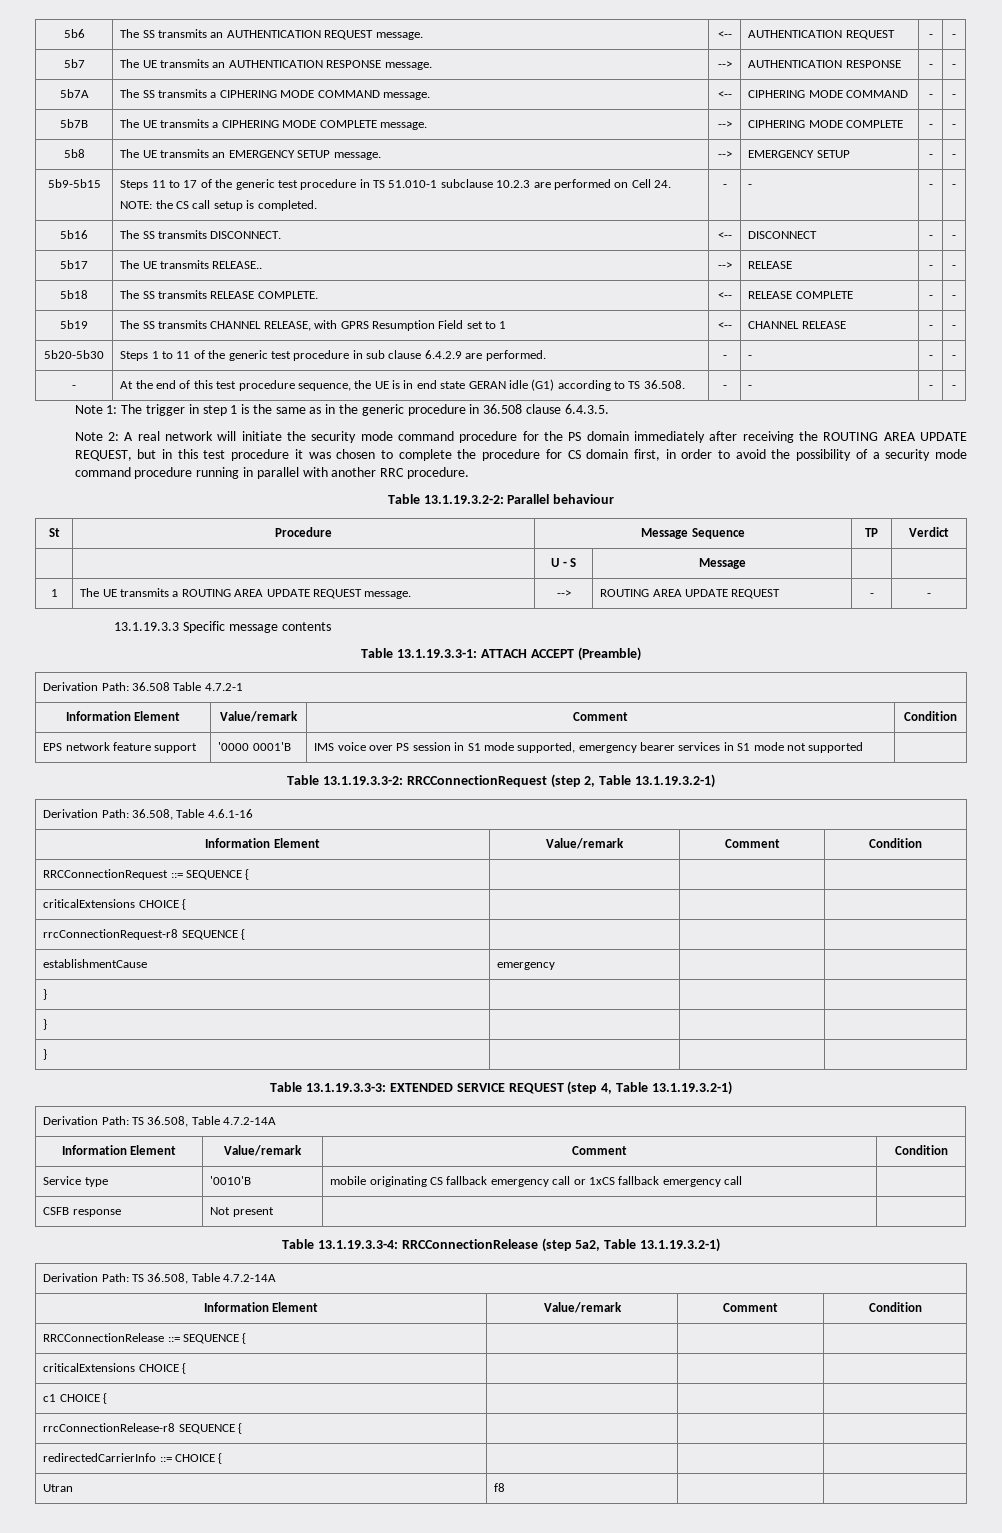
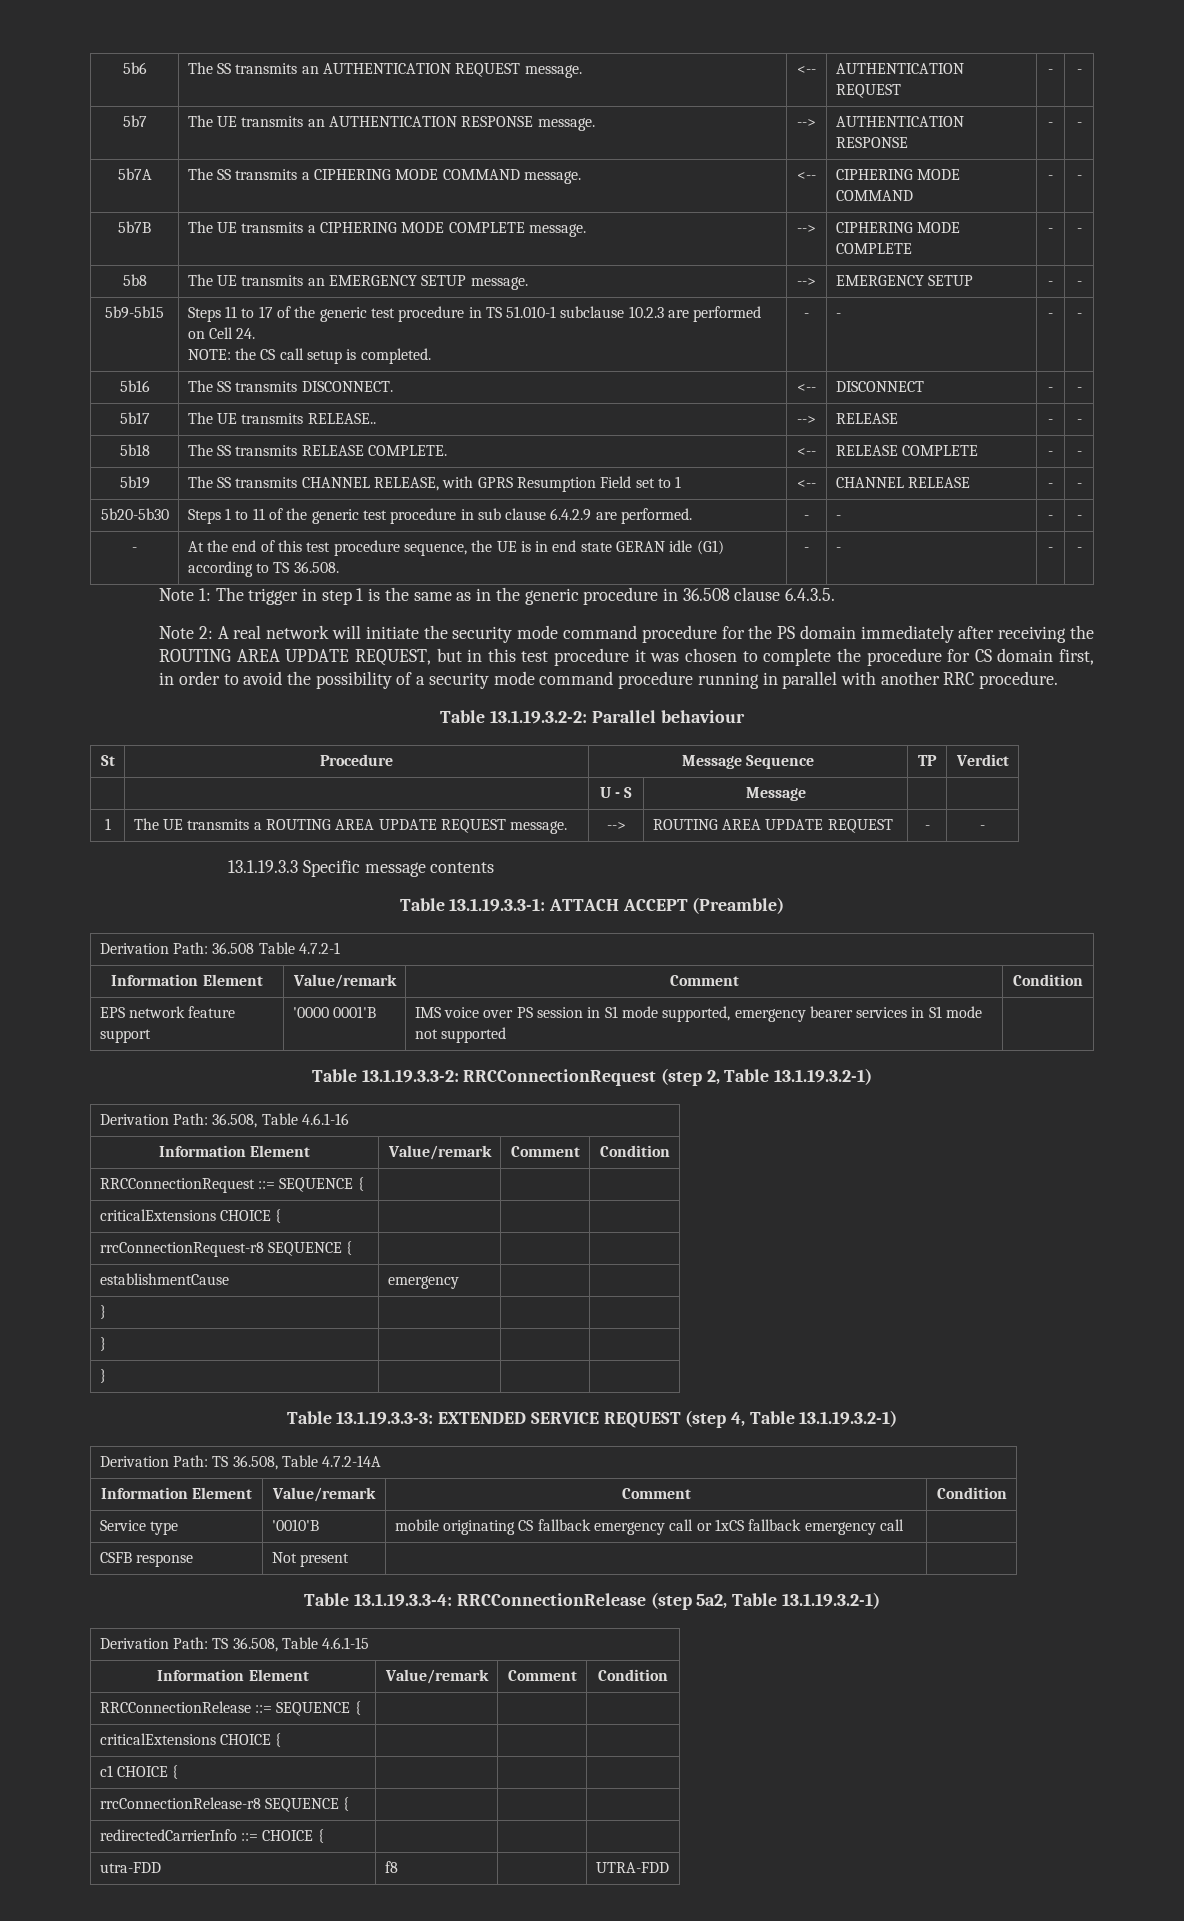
  Table 13.1.19.3.3-4: RRCConnectionRelease (step 5a2, Table 13.1.19.3.2-1)
- Derivation Path: TS 36.508, Table 4.7.2-14A
+ Derivation Path: TS 36.508, Table 4.6.1-15
- Utran | f8 | |
+ utra-FDD | f8 | | UTRA-FDD

